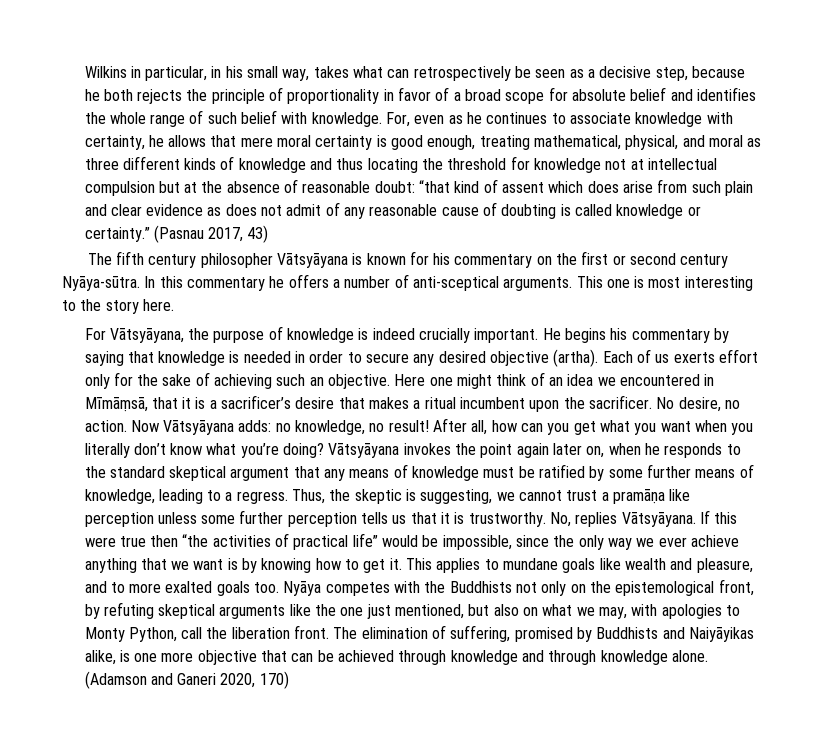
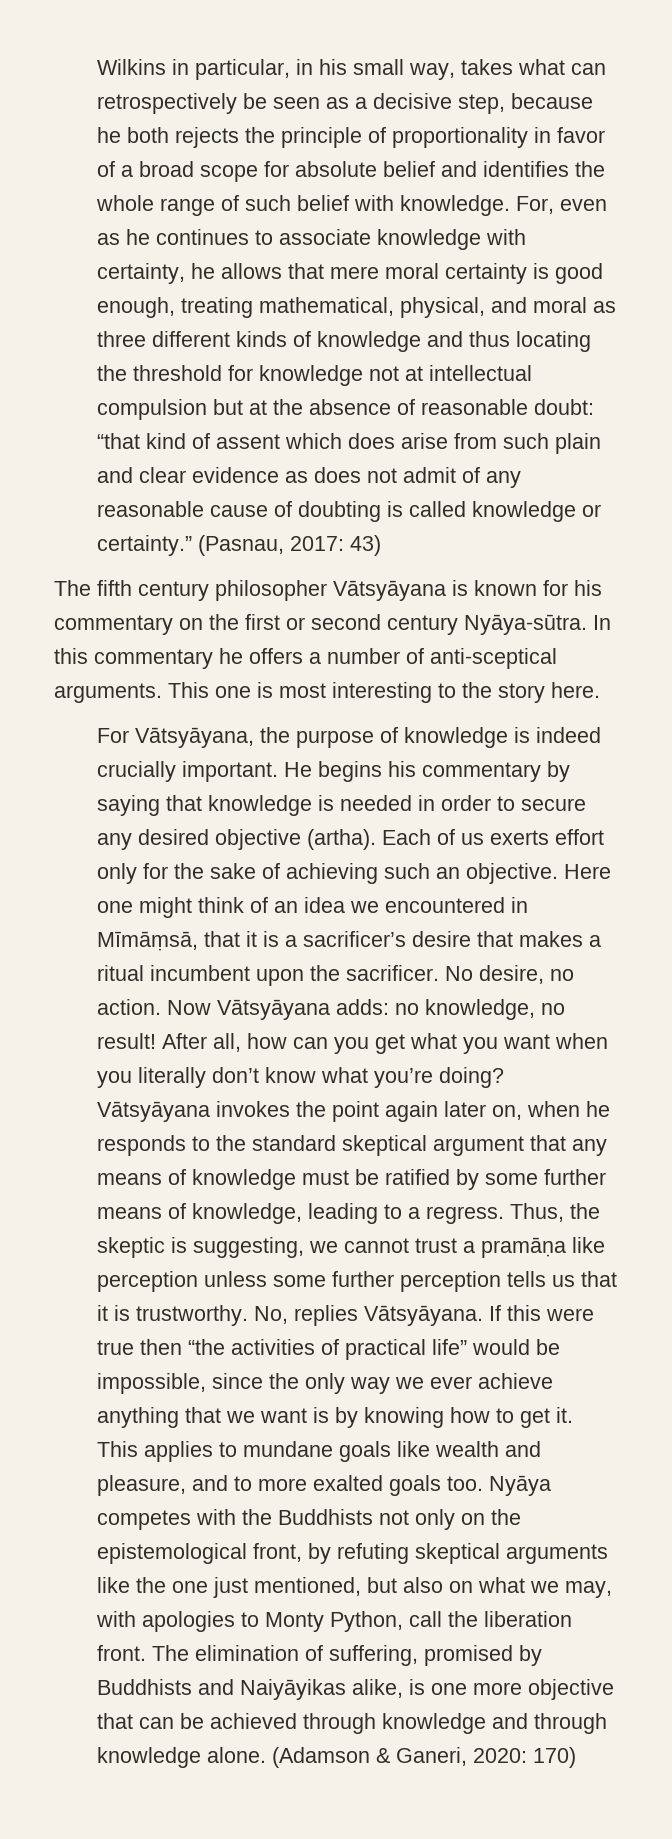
- (Pasnau 2017, 43)
+ (Pasnau, 2017: 43)
- (Adamson and Ganeri 2020, 170)
+ (Adamson & Ganeri, 2020: 170)

